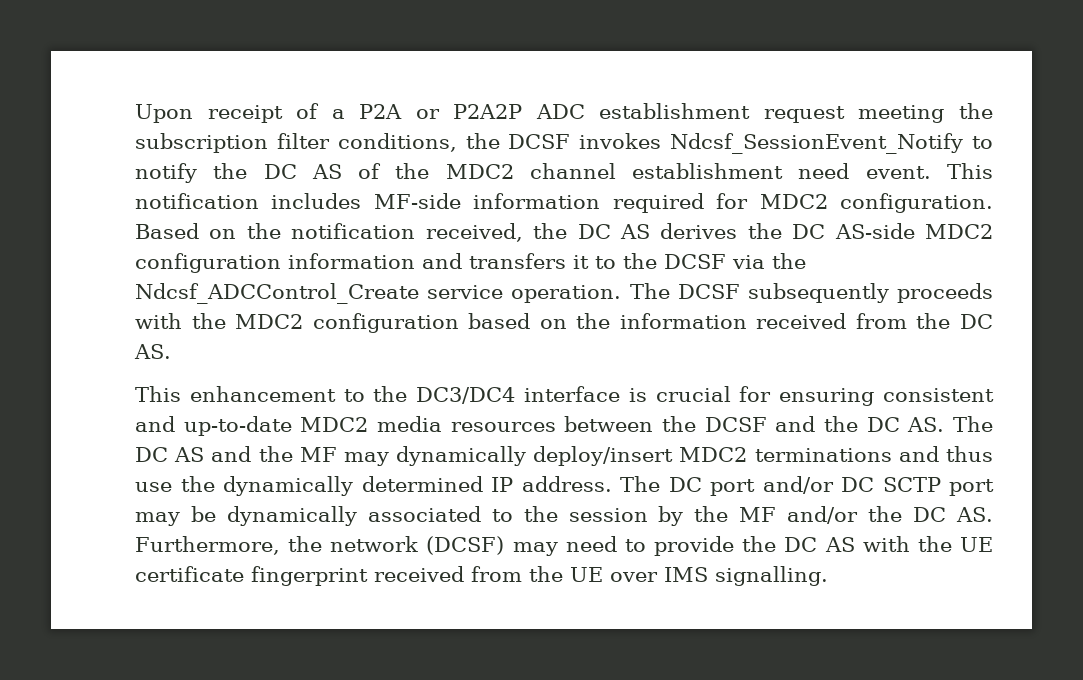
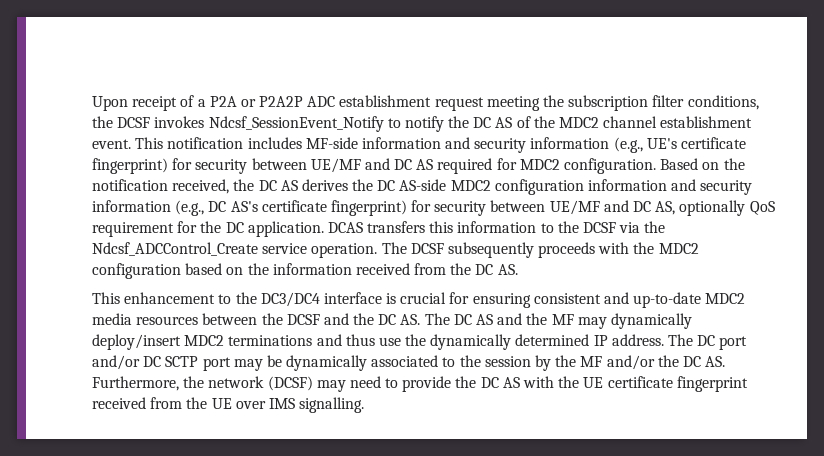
- Upon receipt of a P2A or P2A2P ADC establishment request meeting the subscription filter conditions, the DCSF invokes Ndcsf_SessionEvent_Notify to notify the DC AS of the MDC2 channel establishment need event.
+ Upon receipt of a P2A or P2A2P ADC establishment request meeting the subscription filter conditions, the DCSF invokes Ndcsf_SessionEvent_Notify to notify the DC AS of the MDC2 channel establishment event.
- This notification includes MF-side information required for MDC2 configuration.
+ This notification includes MF-side information and security information (e.g., UE's certificate fingerprint) for security between UE/MF and DC AS required for MDC2 configuration.
- Based on the notification received, the DC AS derives the DC AS-side MDC2 configuration information and transfers it to the DCSF via the Ndcsf_ADCControl_Create service operation.
+ Based on the notification received, the DC AS derives the DC AS-side MDC2 configuration information and security information (e.g., DC AS's certificate fingerprint) for security between UE/MF and DC AS, optionally QoS requirement for the DC application. DCAS transfers this information to the DCSF via the Ndcsf_ADCControl_Create service operation.

